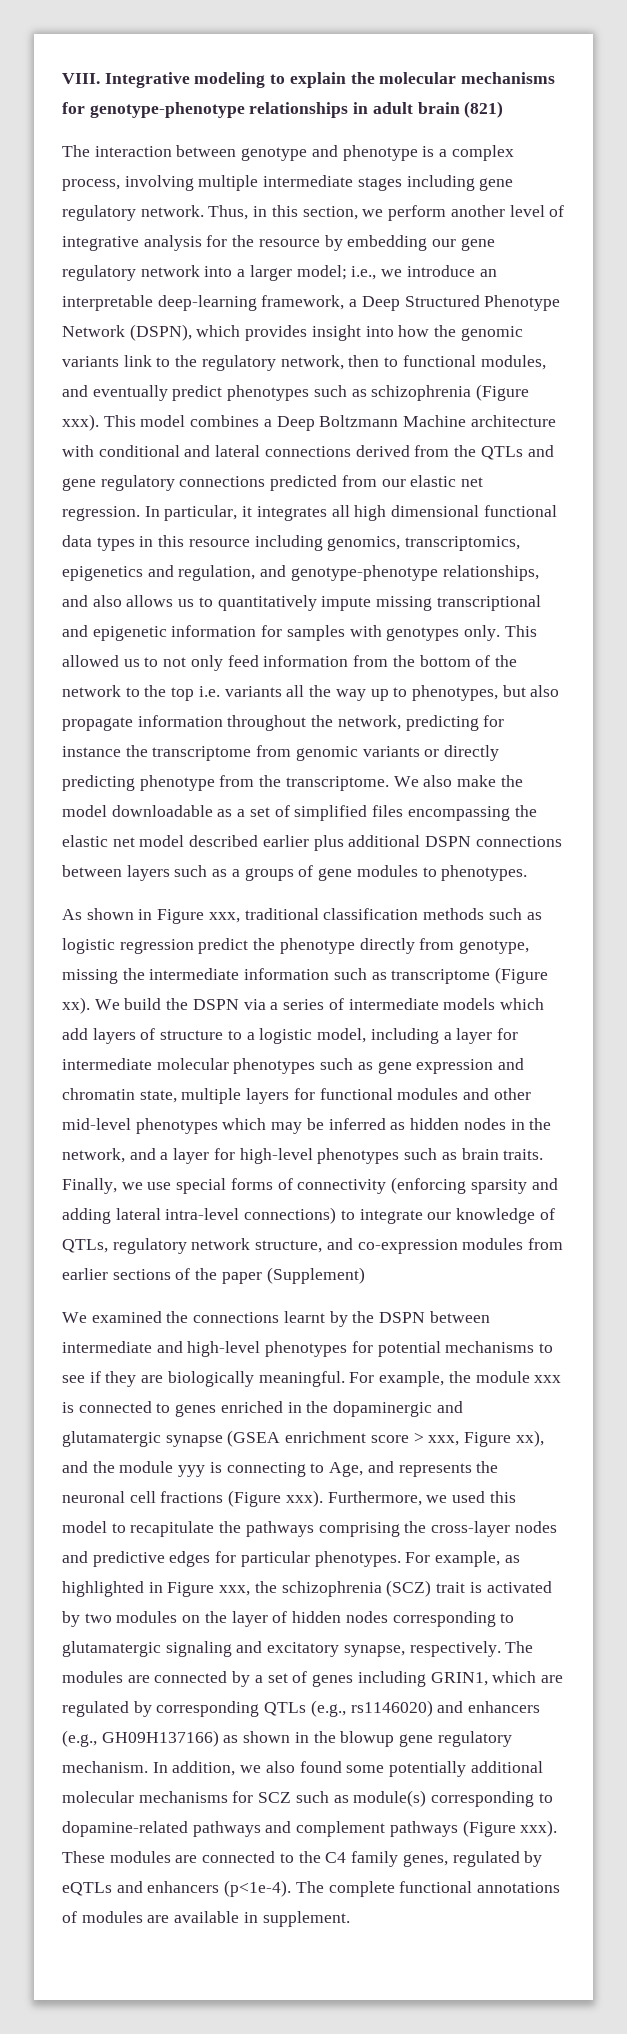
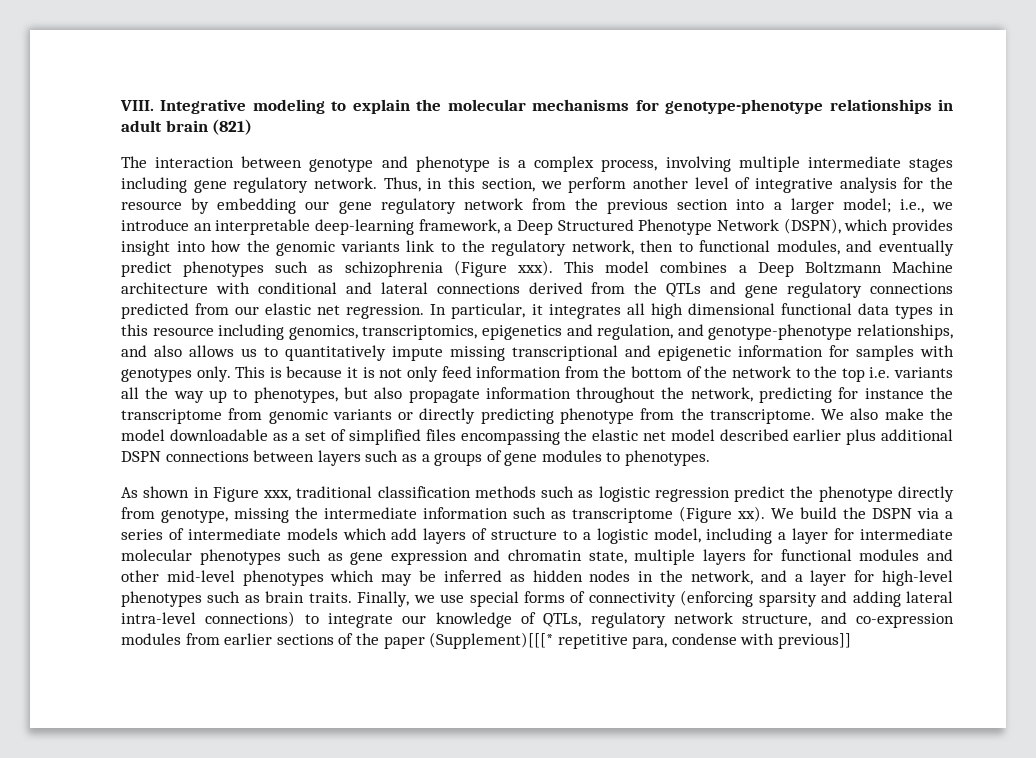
- Thus, in this section, we perform another level of integrative analysis for the resource by embedding our gene regulatory network into a larger model;
+ Thus, in this section, we perform another level of integrative analysis for the resource by embedding our gene regulatory network from the previous section into a larger model;
- This allowed us to not only feed information from the bottom of the network to the top i.e. variants all the way up to phenotypes, but also propagate information throughout the network, predicting for instance the transcriptome from genomic variants or directly predicting phenotype from the transcriptome.
+ This is because it is not only feed information from the bottom of the network to the top i.e. variants all the way up to phenotypes, but also propagate information throughout the network, predicting for instance the transcriptome from genomic variants or directly predicting phenotype from the transcriptome.
- Finally, we use special forms of connectivity (enforcing sparsity and adding lateral intra-level connections) to integrate our knowledge of QTLs, regulatory network structure, and co-expression modules from earlier sections of the paper (Supplement)
- We examined the connections learnt by the DSPN between intermediate and high-level phenotypes for potential mechanisms to see if they are biologically meaningful. For example, the module xxx is connected to genes enriched in the dopaminergic and glutamatergic synapse (GSEA enrichment score > xxx, Figure xx), and the module yyy is connecting to Age, and represents the neuronal cell fractions (Figure xxx). Furthermore, we used this model to recapitulate the pathways comprising the cross-layer nodes and predictive edges for particular phenotypes. For example, as highlighted in Figure xxx, the schizophrenia (SCZ) trait is activated by two modules on the layer of hidden nodes corresponding to glutamatergic signaling and excitatory synapse, respectively. The modules are connected by a set of genes including GRIN1, which are regulated by corresponding QTLs (e.g., rs1146020) and enhancers (e.g., GH09H137166) as shown in the blowup gene regulatory mechanism. In addition, we also found some potentially additional molecular mechanisms for SCZ such as module(s) corresponding to dopamine-related pathways and complement pathways (Figure xxx). These modules are connected to the C4 family genes, regulated by eQTLs and enhancers (p<1e-4). The complete functional annotations of modules are available in supplement.
+ Finally, we use special forms of connectivity (enforcing sparsity and adding lateral intra-level connections) to integrate our knowledge of QTLs, regulatory network structure, and co-expression modules from earlier sections of the paper (Supplement)[[[* repetitive para, condense with previous]]

